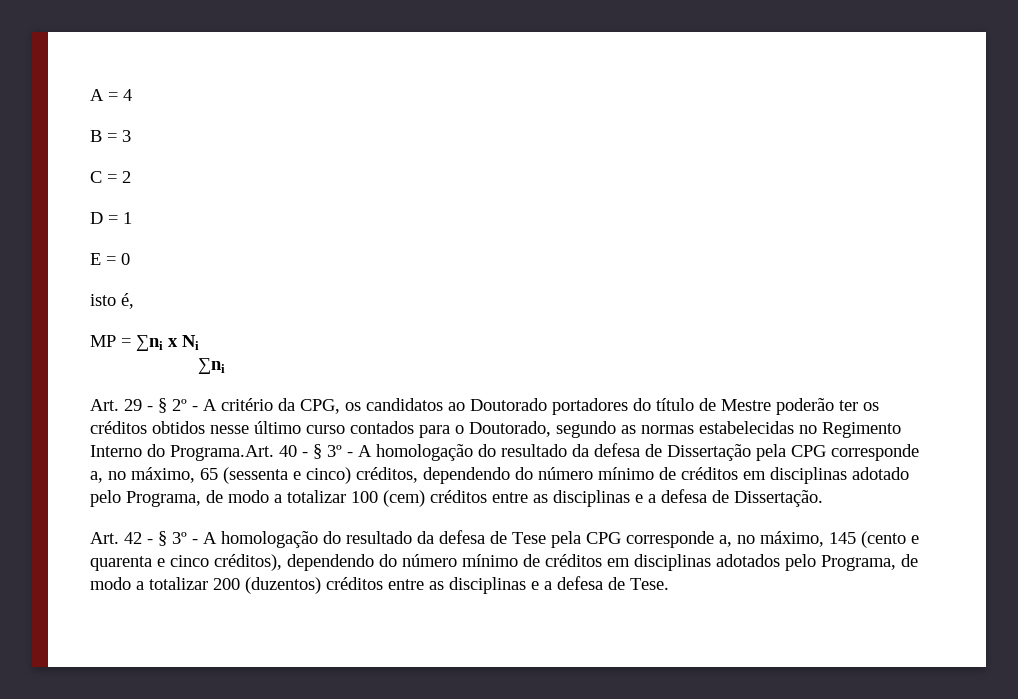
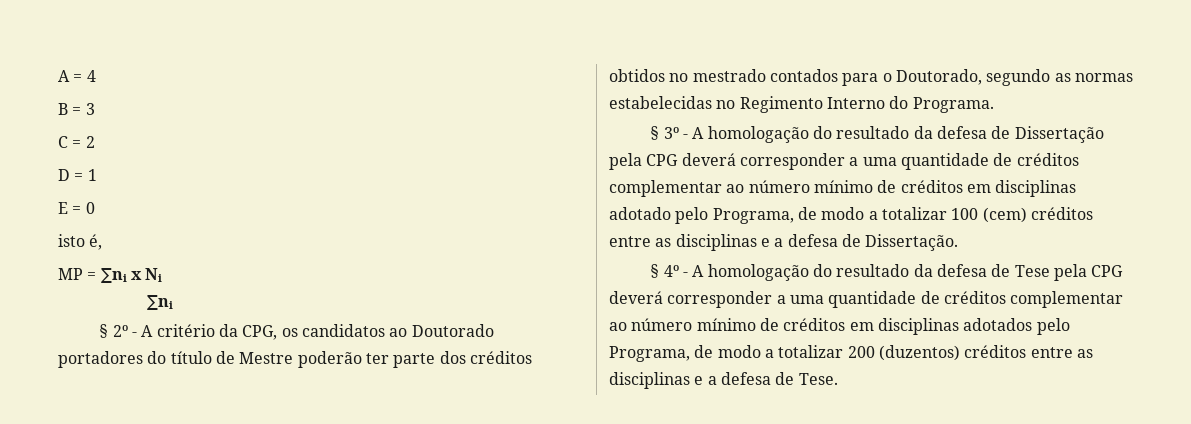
- Art. 29 - § 2º - A critério da CPG, os candidatos ao Doutorado portadores do título de Mestre poderão ter os créditos obtidos nesse último curso contados para o Doutorado, segundo as normas estabelecidas no Regimento Interno do Programa.Art. 40 - § 3º - A homologação do resultado da defesa de Dissertação pela CPG corresponde a, no máximo, 65 (sessenta e cinco) créditos, dependendo do número mínimo de créditos em disciplinas adotado pelo Programa, de modo a totalizar 100 (cem) créditos entre as disciplinas e a defesa de Dissertação.
+ § 2º - A critério da CPG, os candidatos ao Doutorado portadores do título de Mestre poderão ter parte dos créditos obtidos no mestrado contados para o Doutorado, segundo as normas estabelecidas no Regimento Interno do Programa.
+ § 3º - A homologação do resultado da defesa de Dissertação pela CPG deverá corresponder a uma quantidade de créditos complementar ao número mínimo de créditos em disciplinas adotado pelo Programa, de modo a totalizar 100 (cem) créditos entre as disciplinas e a defesa de Dissertação.
- Art. 42 - § 3º - A homologação do resultado da defesa de Tese pela CPG corresponde a, no máximo, 145 (cento e quarenta e cinco créditos), dependendo do número mínimo de créditos em disciplinas adotados pelo Programa, de modo a totalizar 200 (duzentos) créditos entre as disciplinas e a defesa de Tese.
+ § 4º - A homologação do resultado da defesa de Tese pela CPG deverá corresponder a uma quantidade de créditos complementar ao número mínimo de créditos em disciplinas adotados pelo Programa, de modo a totalizar 200 (duzentos) créditos entre as disciplinas e a defesa de Tese.

